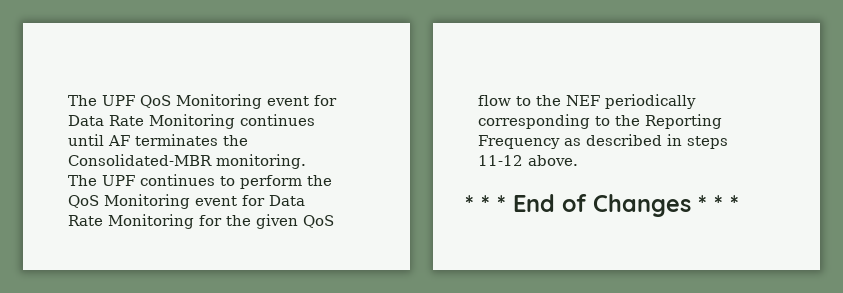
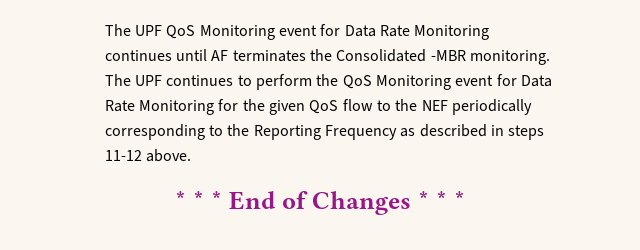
- The UPF QoS Monitoring event for Data Rate Monitoring continues until AF terminates the Consolidated-MBR monitoring.
+ The UPF QoS Monitoring event for Data Rate Monitoring continues until AF terminates the Consolidated -MBR monitoring.

